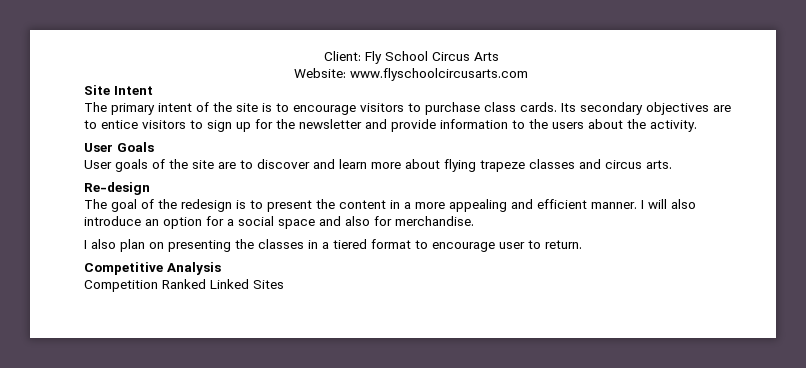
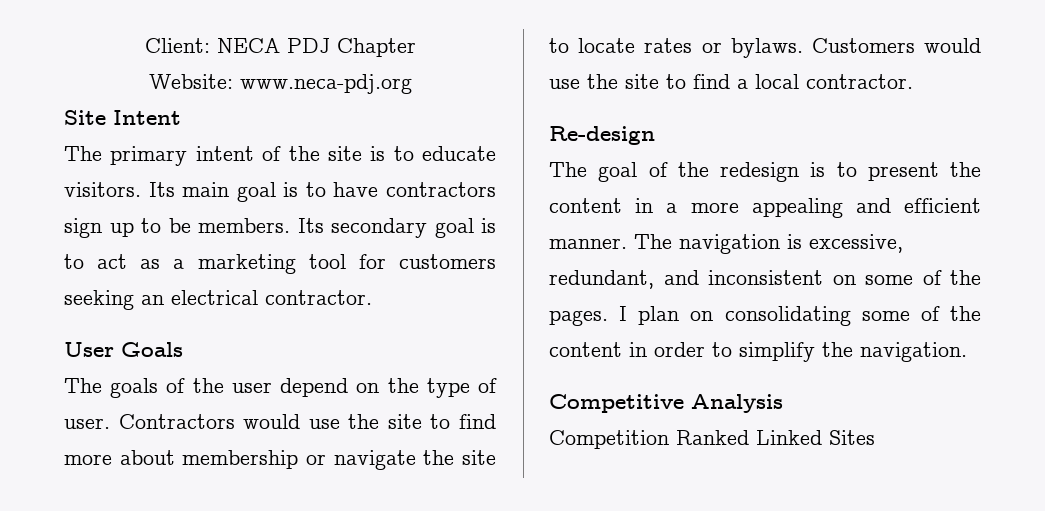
- Client: Fly School Circus Arts
+ Client: NECA PDJ Chapter
- Website: www.flyschoolcircusarts.com
+ Website: www.neca-pdj.org
- The primary intent of the site is to encourage visitors to purchase class cards. Its secondary objectives are to entice visitors to sign up for the newsletter and provide information to the users about the activity.
+ The primary intent of the site is to educate visitors. Its main goal is to have contractors sign up to be members. Its secondary goal is to act as a marketing tool for customers seeking an electrical contractor.
- User goals of the site are to discover and learn more about flying trapeze classes and circus arts.
+ The goals of the user depend on the type of user. Contractors would use the site to find more about membership or navigate the site to locate rates or bylaws. Customers would use the site to find a local contractor.
- I will also introduce an option for a social space and also for merchandise.
- I also plan on presenting the classes in a tiered format to encourage user to return.
+ The navigation is excessive, redundant, and inconsistent on some of the pages. I plan on consolidating some of the content in order to simplify the navigation.

